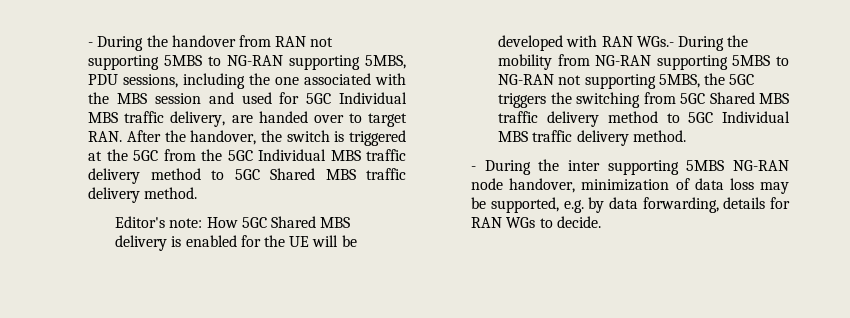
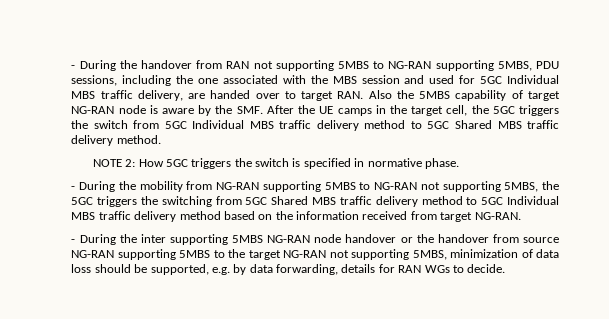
- - During the handover from RAN not supporting 5MBS to NG-RAN supporting 5MBS, PDU sessions, including the one associated with the MBS session and used for 5GC Individual MBS traffic delivery, are handed over to target RAN. After the handover, the switch is triggered at the 5GC from the 5GC Individual MBS traffic delivery method to 5GC Shared MBS traffic delivery method.
+ - During the handover from RAN not supporting 5MBS to NG-RAN supporting 5MBS, PDU sessions, including the one associated with the MBS session and used for 5GC Individual MBS traffic delivery, are handed over to target RAN. Also the 5MBS capability of target NG-RAN node is aware by the SMF. After the UE camps in the target cell, the 5GC triggers the switch from 5GC Individual MBS traffic delivery method to 5GC Shared MBS traffic delivery method.
- Editor's note: How 5GC Shared MBS delivery is enabled for the UE will be developed with RAN WGs.- During the mobility from NG-RAN supporting 5MBS to NG-RAN not supporting 5MBS, the 5GC triggers the switching from 5GC Shared MBS traffic delivery method to 5GC Individual MBS traffic delivery method.
+ NOTE 2: How 5GC triggers the switch is specified in normative phase.
+ - During the mobility from NG-RAN supporting 5MBS to NG-RAN not supporting 5MBS, the 5GC triggers the switching from 5GC Shared MBS traffic delivery method to 5GC Individual MBS traffic delivery method based on the information received from target NG-RAN.
- - During the inter supporting 5MBS NG-RAN node handover, minimization of data loss may be supported, e.g. by data forwarding, details for RAN WGs to decide.
+ - During the inter supporting 5MBS NG-RAN node handover or the handover from source NG-RAN supporting 5MBS to the target NG-RAN not supporting 5MBS, minimization of data loss should be supported, e.g. by data forwarding, details for RAN WGs to decide.

